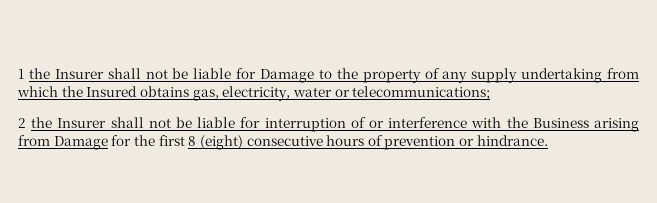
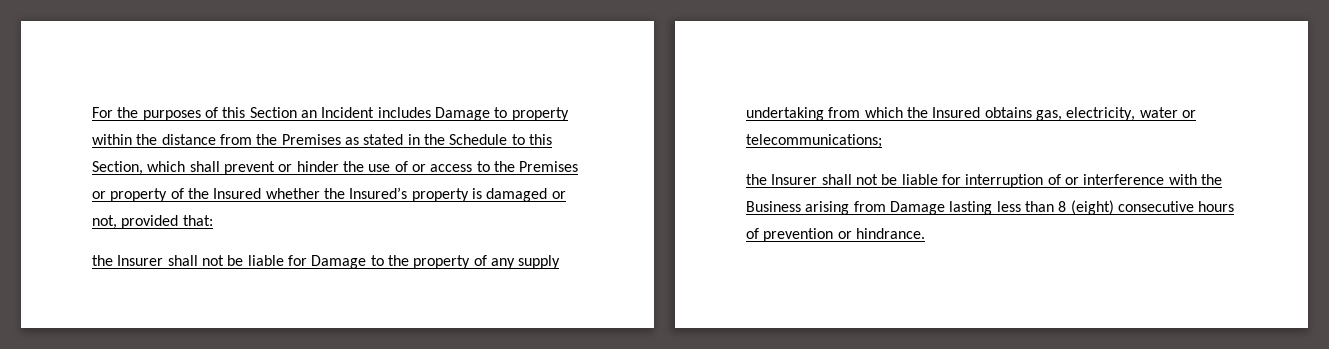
- 1 the Insurer shall not be liable for Damage to the property of any supply undertaking from which the Insured obtains gas, electricity, water or telecommunications;
+ For the purposes of this Section an Incident includes Damage to property within the distance from the Premises as stated in the Schedule to this Section, which shall prevent or hinder the use of or access to the Premises or property of the Insured whether the Insured’s property is damaged or not, provided that:
+ the Insurer shall not be liable for Damage to the property of any supply undertaking from which the Insured obtains gas, electricity, water or telecommunications;
- 2 the Insurer shall not be liable for interruption of or interference with the Business arising from Damage for the first 8 (eight) consecutive hours of prevention or hindrance.
+ the Insurer shall not be liable for interruption of or interference with the Business arising from Damage lasting less than 8 (eight) consecutive hours of prevention or hindrance.

